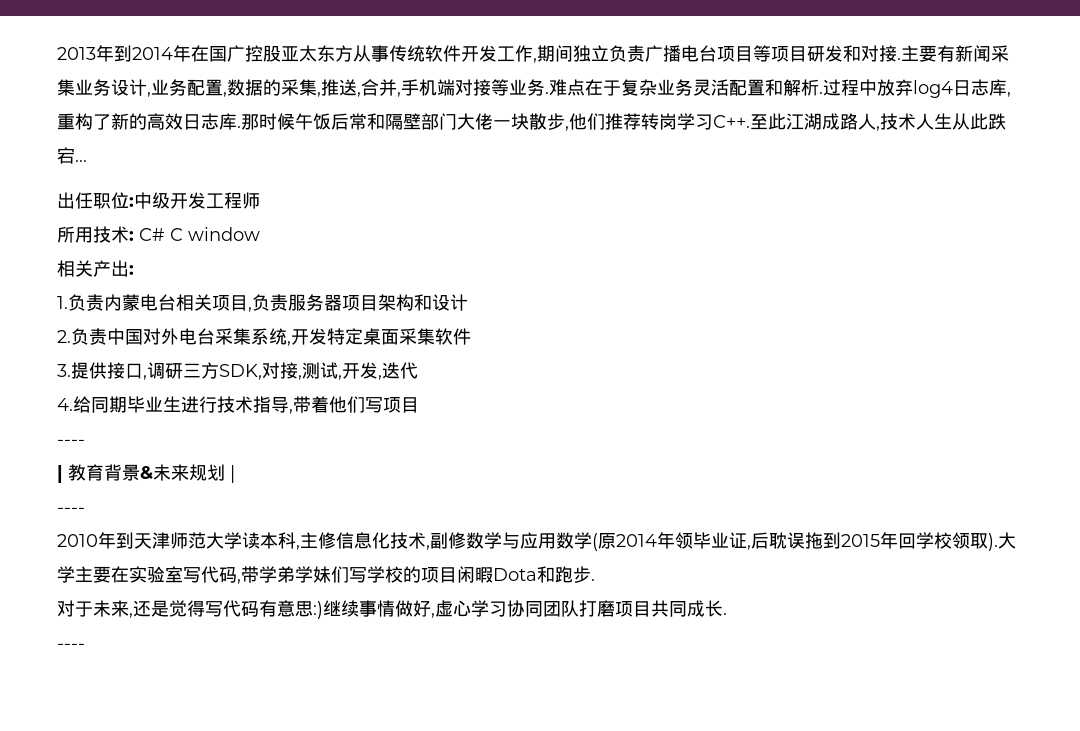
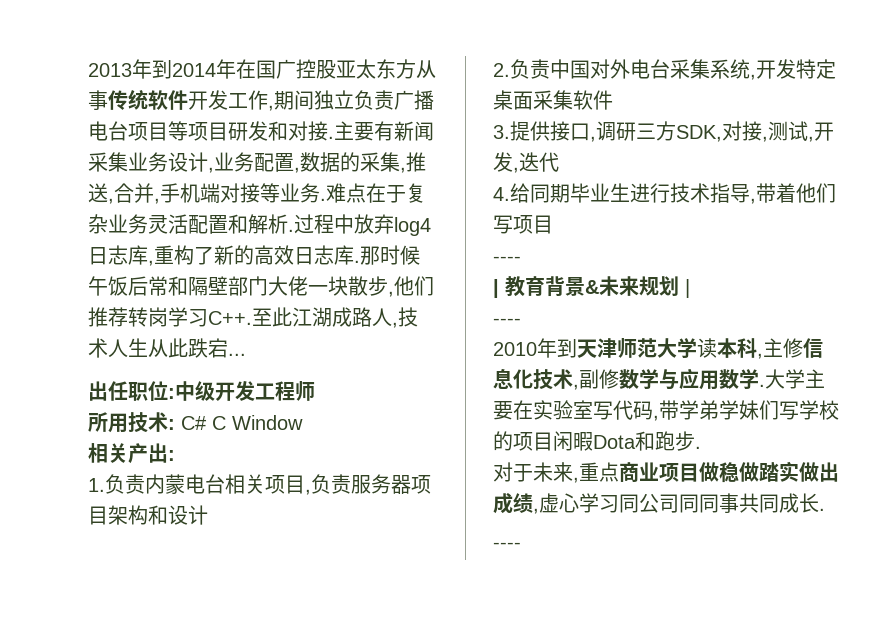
- 所用技术: C# C window
+ 所用技术: C# C Window
- 2010年到天津师范大学读本科,主修信息化技术,副修数学与应用数学(原2014年领毕业证,后耽误拖到2015年回学校领取).
+ 2010年到天津师范大学读本科,主修信息化技术,副修数学与应用数学.
- 对于未来,还是觉得写代码有意思:)继续事情做好,虚心学习协同团队打磨项目共同成长.
+ 对于未来,重点商业项目做稳做踏实做出成绩,虚心学习同公司同同事共同成长.

